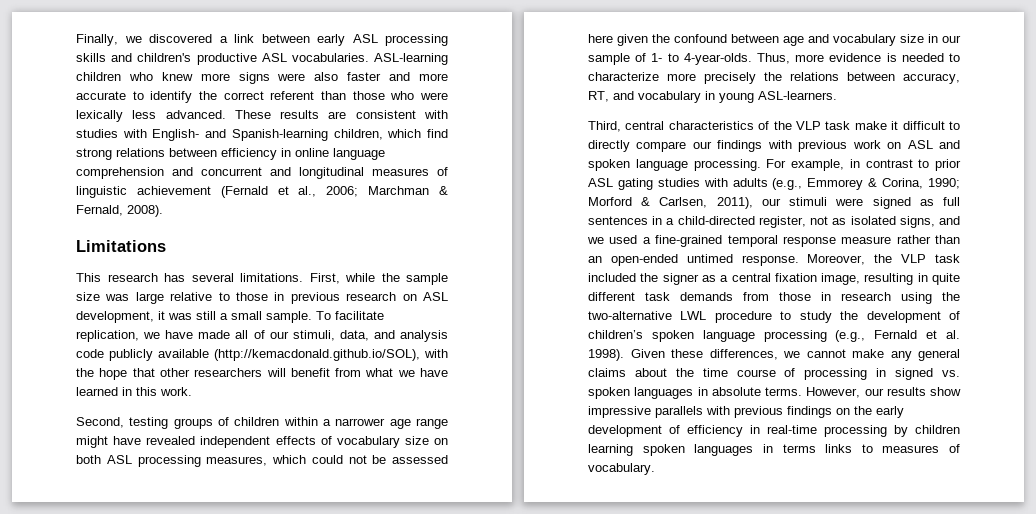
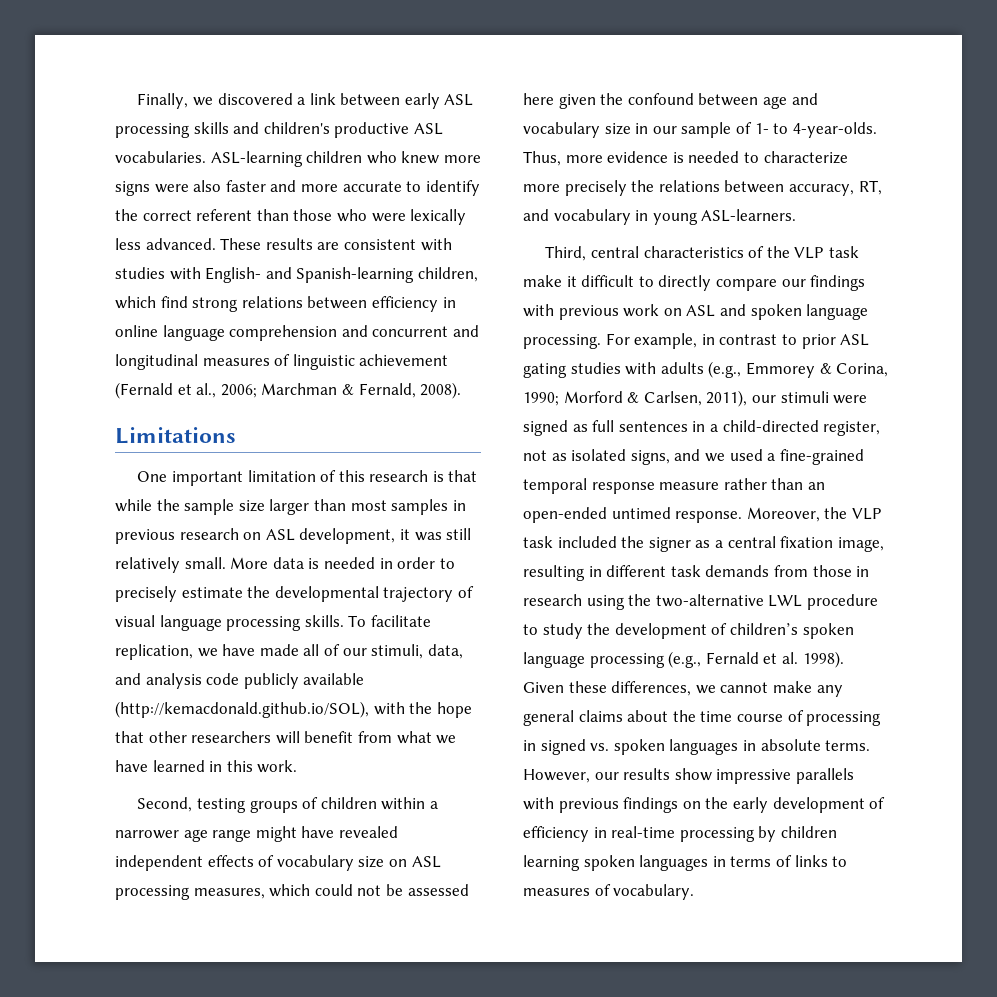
- This research has several limitations. First, while the sample size was large relative to those in previous research on ASL development, it was still a small sample.
+ One important limitation of this research is that while the sample size larger than most samples in previous research on ASL development, it was still relatively small. More data is needed in order to precisely estimate the developmental trajectory of visual language processing skills.
- Second, testing groups of children within a narrower age range might have revealed independent effects of vocabulary size on both ASL processing measures, which could not be assessed here given the confound between age and vocabulary size in our sample of 1- to 4-year-olds.
+ Second, testing groups of children within a narrower age range might have revealed independent effects of vocabulary size on ASL processing measures, which could not be assessed here given the confound between age and vocabulary size in our sample of 1- to 4-year-olds.
- Moreover, the VLP task included the signer as a central fixation image, resulting in quite different task demands from those in research using the two-alternative LWL procedure to study the development of children’s spoken language processing (e.g., Fernald et al. 1998).
+ Moreover, the VLP task included the signer as a central fixation image, resulting in different task demands from those in research using the two-alternative LWL procedure to study the development of children’s spoken language processing (e.g., Fernald et al. 1998).
- However, our results show impressive parallels with previous findings on the early development of efficiency in real-time processing by children learning spoken languages in terms links to measures of vocabulary.
+ However, our results show impressive parallels with previous findings on the early development of efficiency in real-time processing by children learning spoken languages in terms of links to measures of vocabulary.

